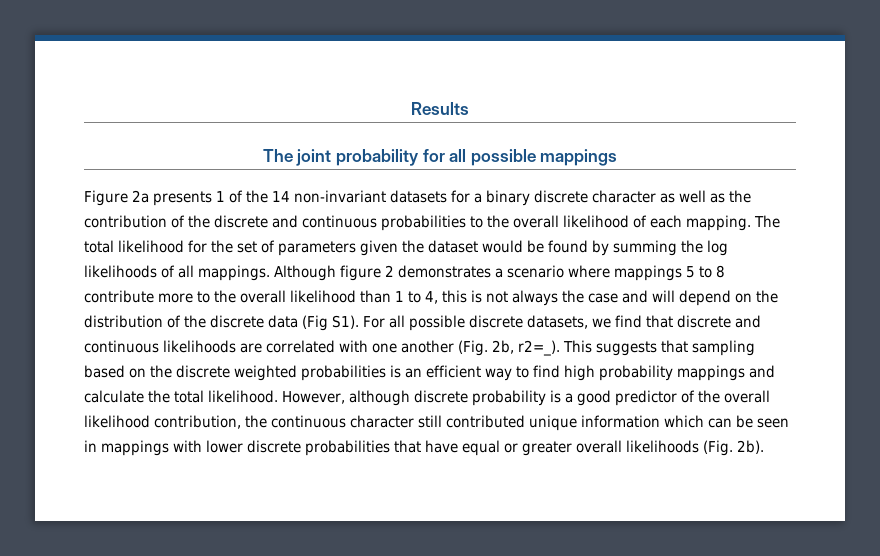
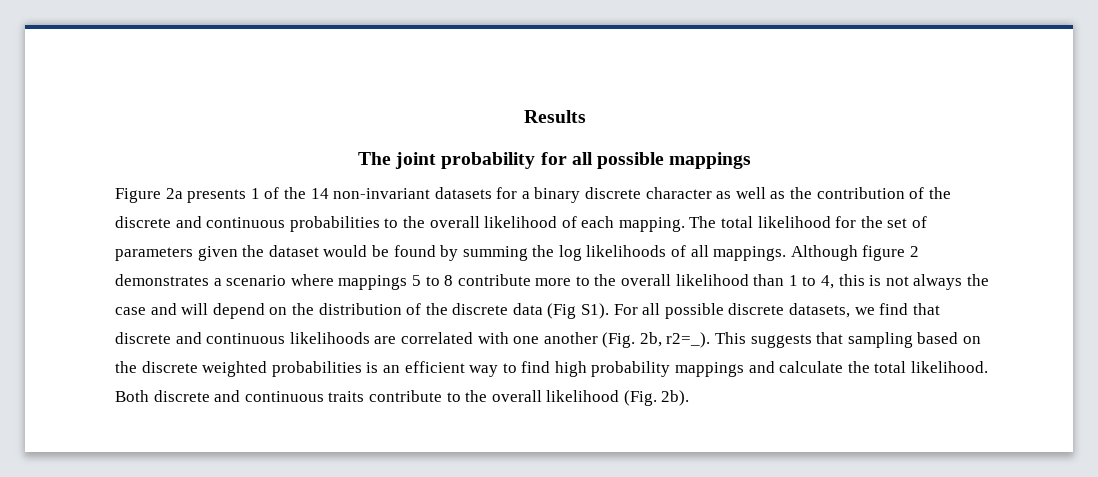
- However, although discrete probability is a good predictor of the overall likelihood contribution, the continuous character still contributed unique information which can be seen in mappings with lower discrete probabilities that have equal or greater overall likelihoods (Fig. 2b).
+ Both discrete and continuous traits contribute to the overall likelihood (Fig. 2b).

